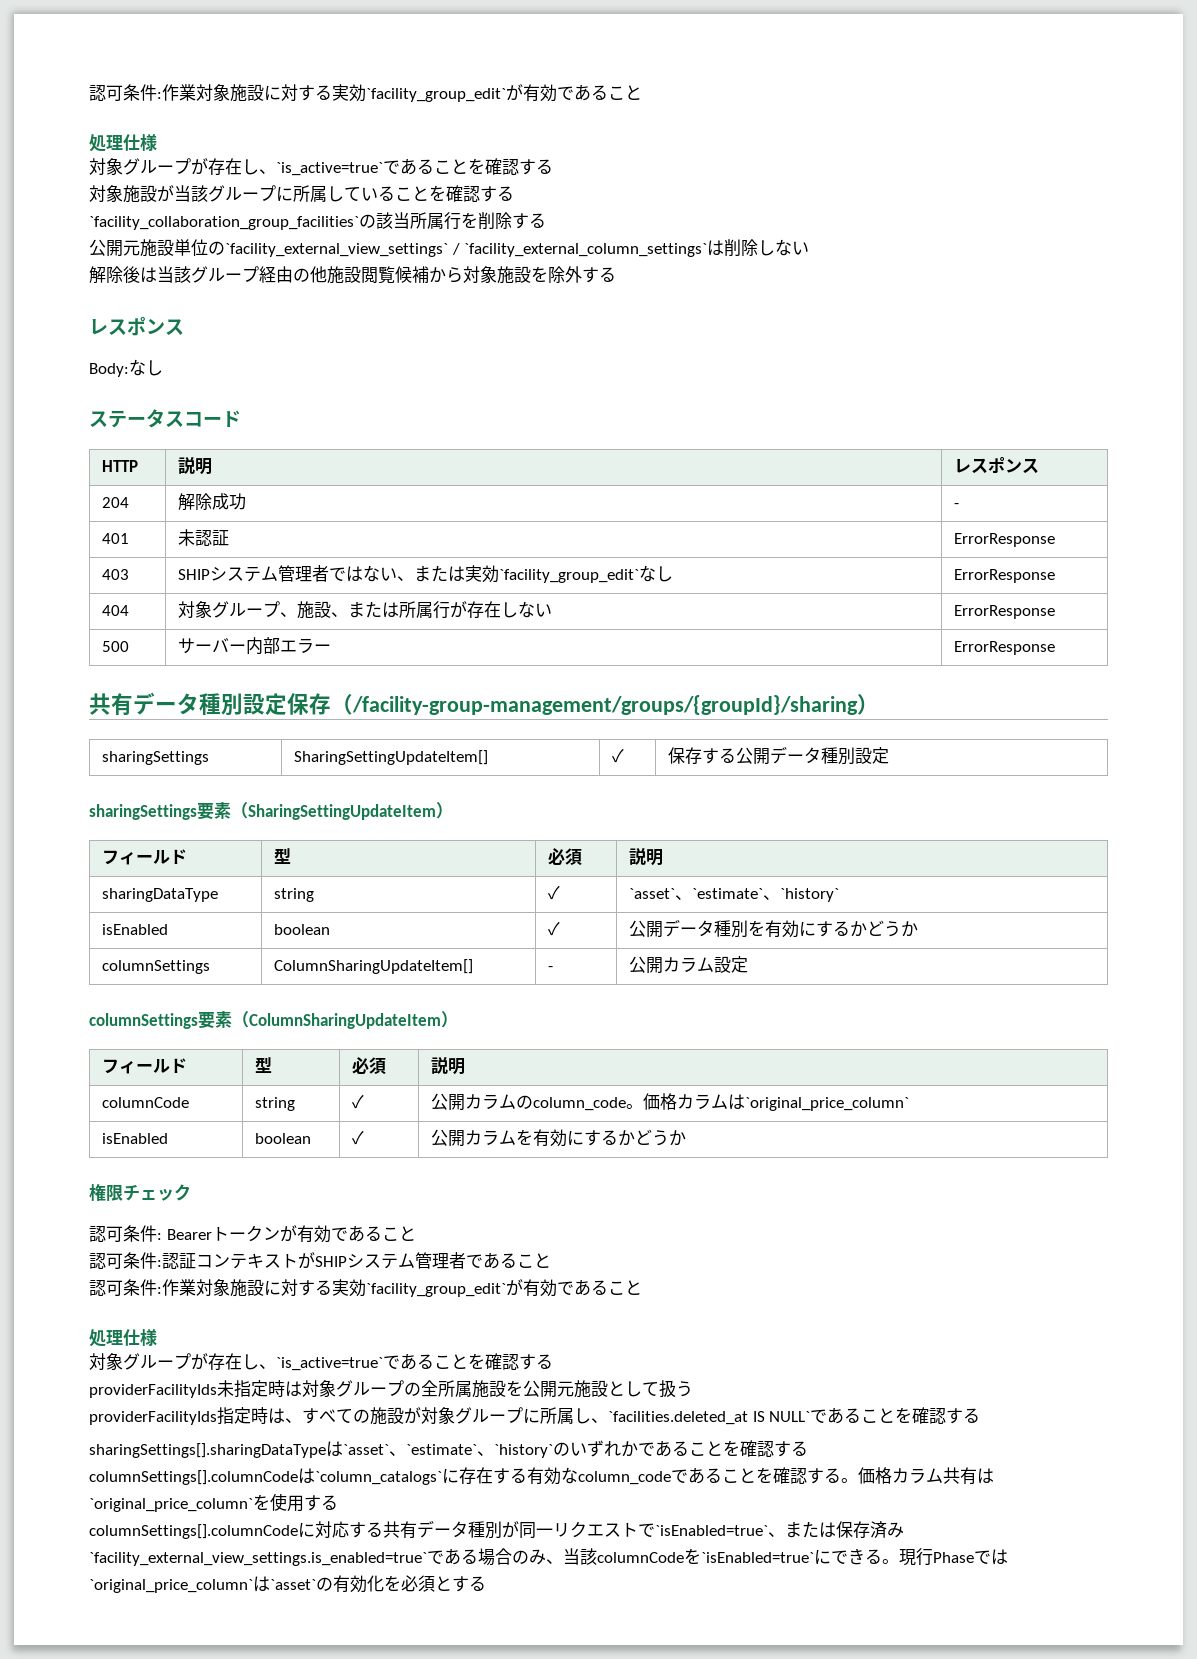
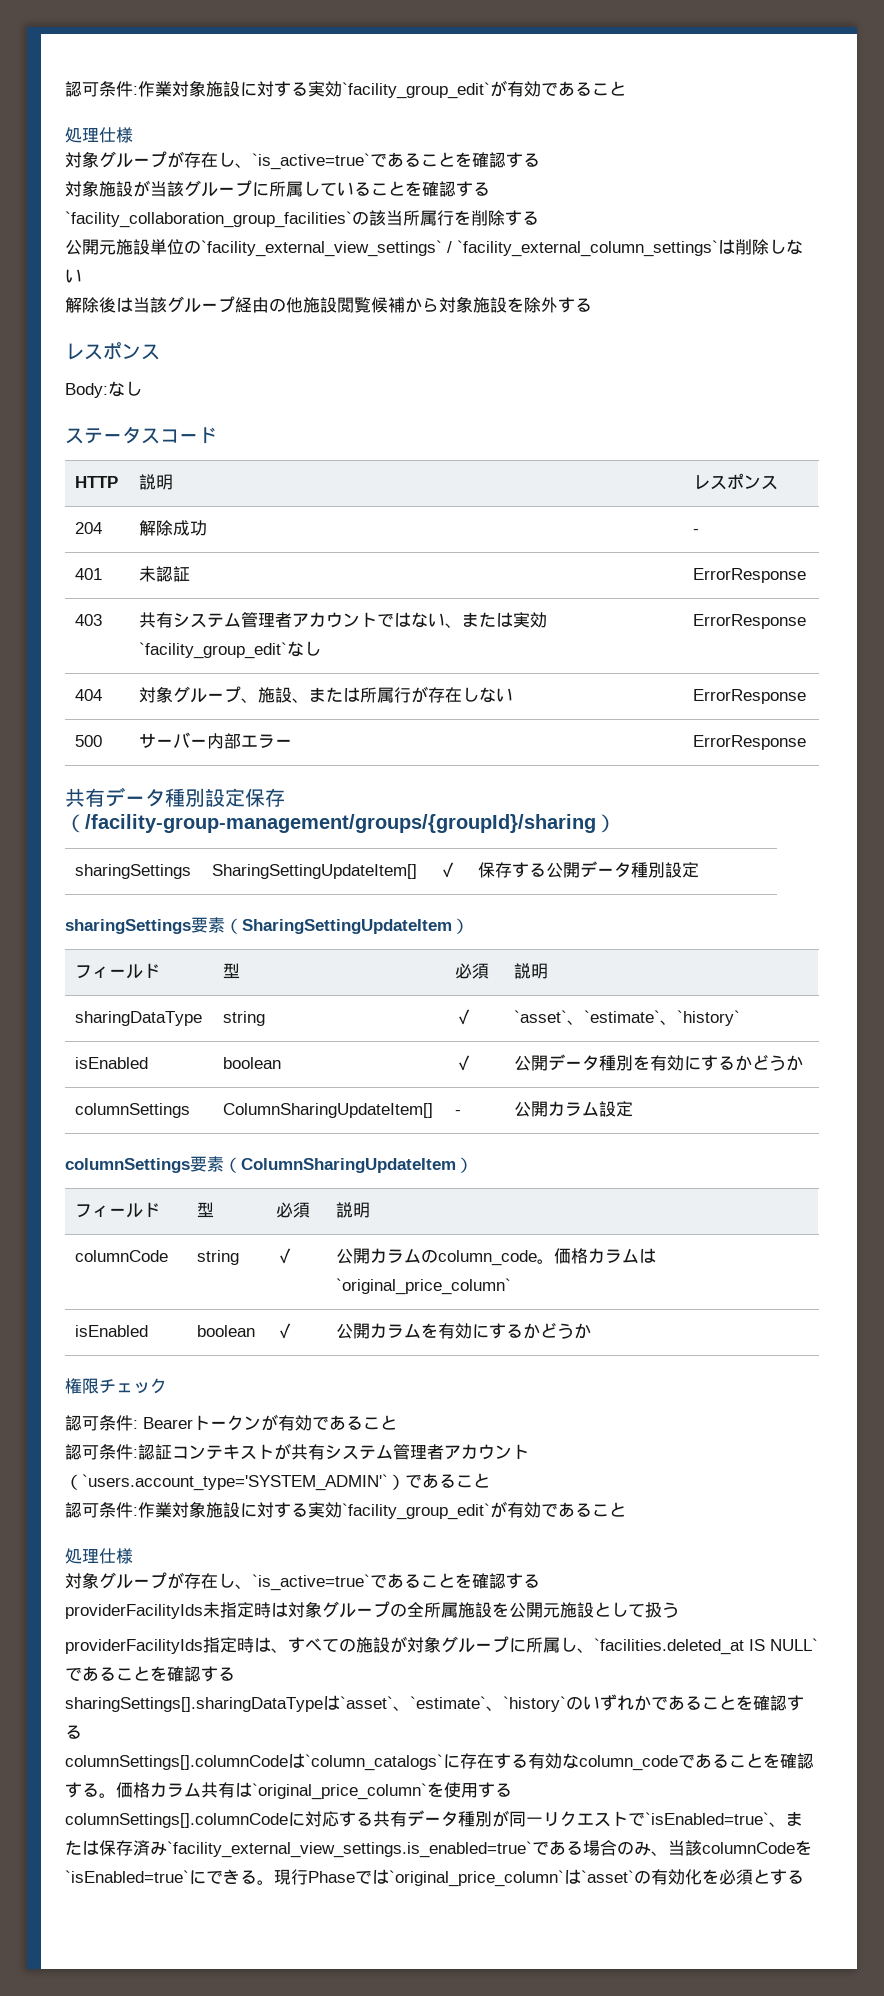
- 403 | SHIPシステム管理者ではない、または実効`facility_group_edit`なし | ErrorResponse
+ 403 | 共有システム管理者アカウントではない、または実効`facility_group_edit`なし | ErrorResponse
- 認可条件:認証コンテキストがSHIPシステム管理者であること
+ 認可条件:認証コンテキストが共有システム管理者アカウント（`users.account_type='SYSTEM_ADMIN'`）であること

